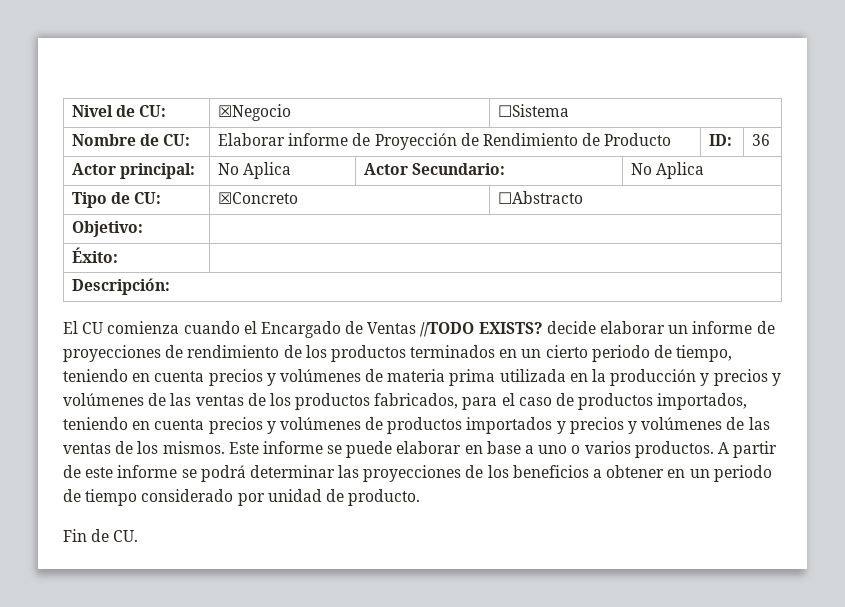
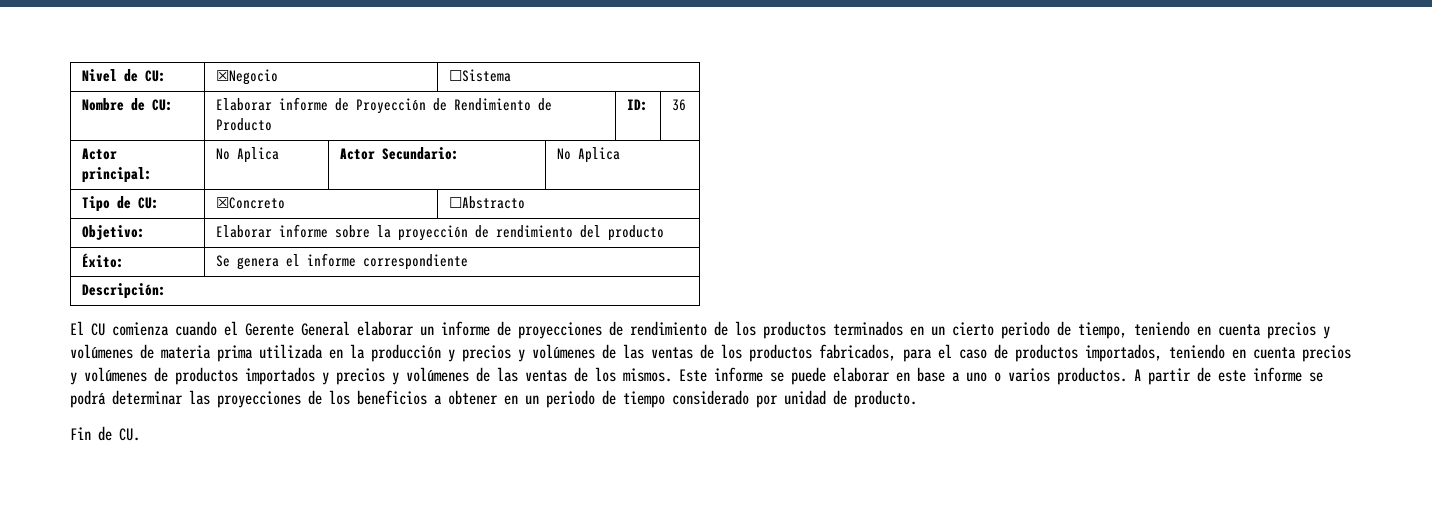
- Objetivo: |
- Éxito: |
+ Objetivo: | Elaborar informe sobre la proyección de rendimiento del producto
+ Éxito: | Se genera el informe correspondiente
- El CU comienza cuando el Encargado de Ventas //TODO EXISTS? decide elaborar un informe de proyecciones de rendimiento de los productos terminados en un cierto periodo de tiempo, teniendo en cuenta precios y volúmenes de materia prima utilizada en la producción y precios y volúmenes de las ventas de los productos fabricados, para el caso de productos importados, teniendo en cuenta precios y volúmenes de productos importados y precios y volúmenes de las ventas de los mismos.
+ El CU comienza cuando el Gerente General elaborar un informe de proyecciones de rendimiento de los productos terminados en un cierto periodo de tiempo, teniendo en cuenta precios y volúmenes de materia prima utilizada en la producción y precios y volúmenes de las ventas de los productos fabricados, para el caso de productos importados, teniendo en cuenta precios y volúmenes de productos importados y precios y volúmenes de las ventas de los mismos.

